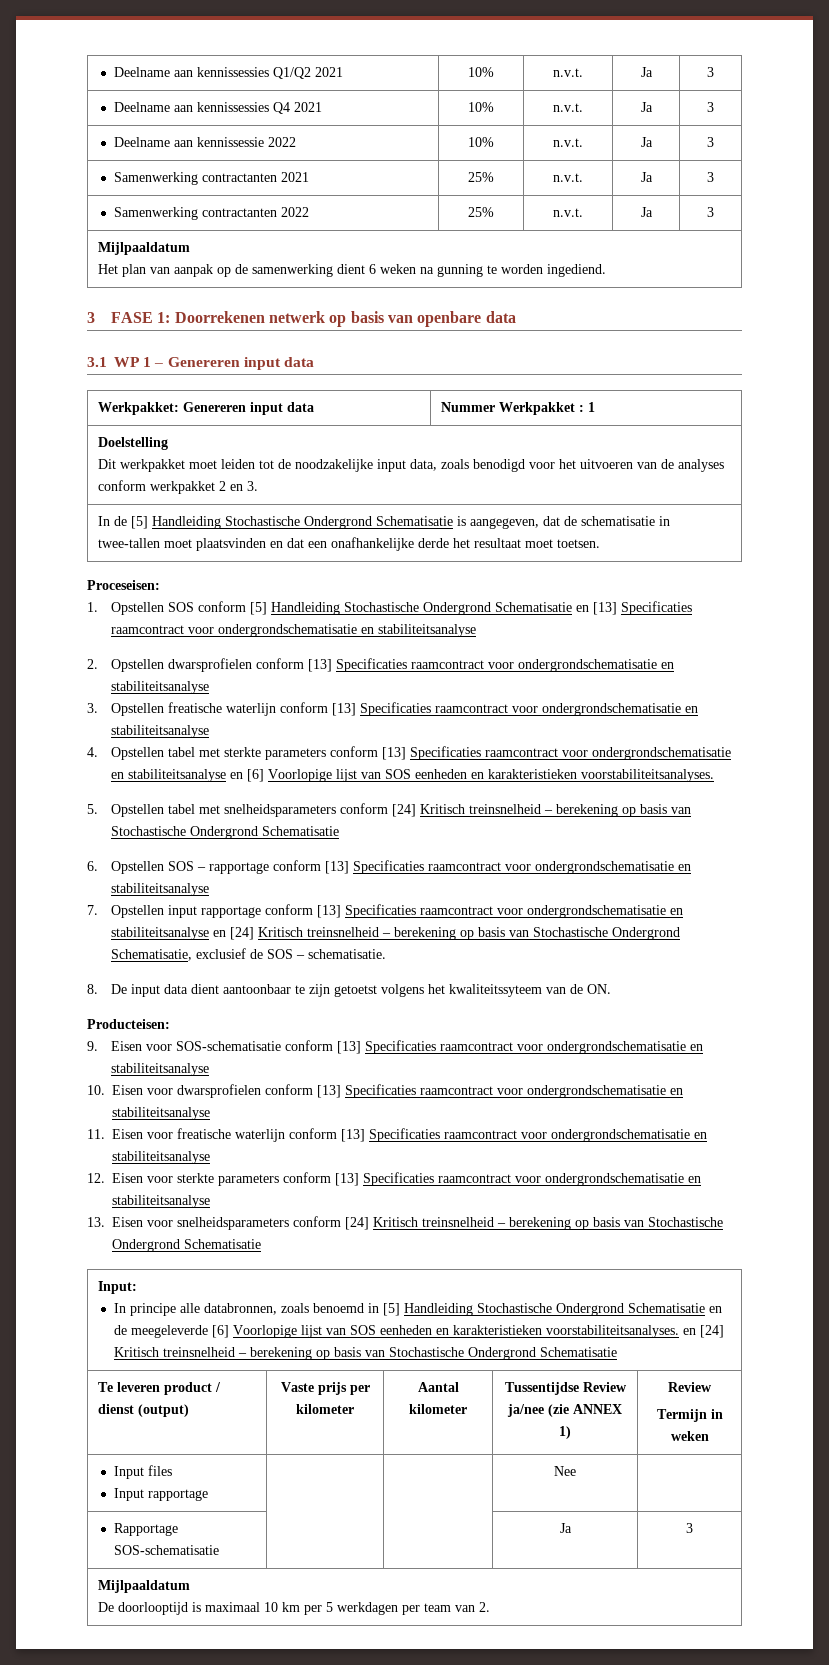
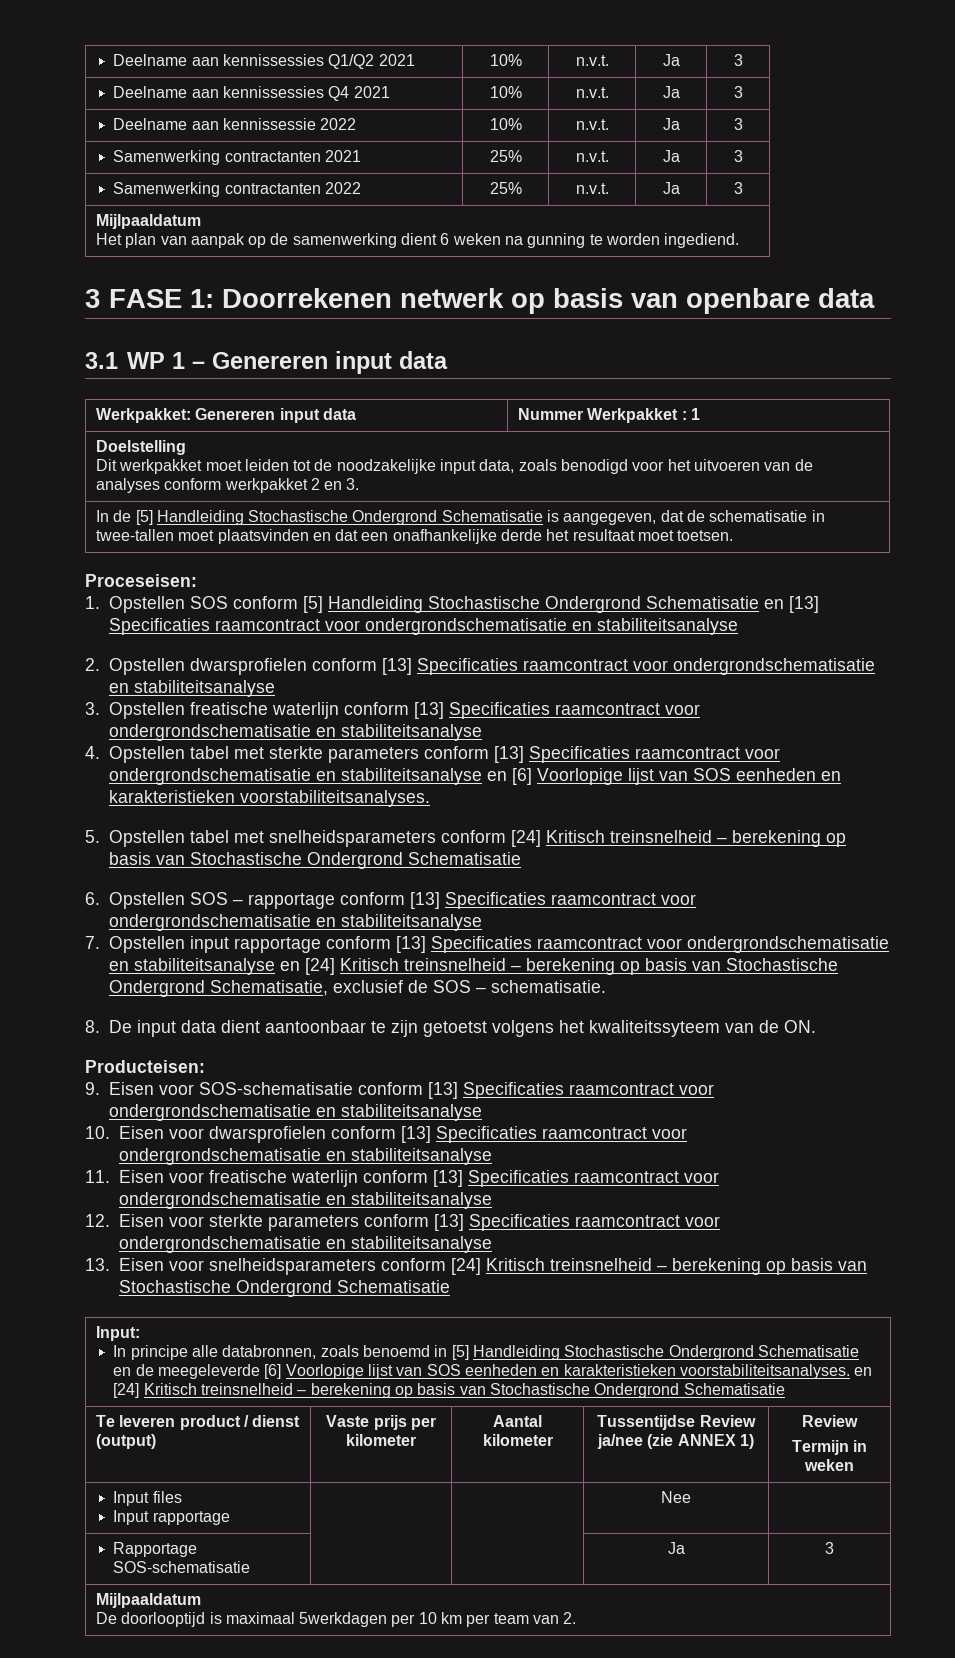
  Rapportage SOS-schematisatie | | | Ja | 3
  Mijlpaaldatum
- De doorlooptijd is maximaal 10 km per 5 werkdagen per team van 2.
+ De doorlooptijd is maximaal 5werkdagen per 10 km per team van 2.

